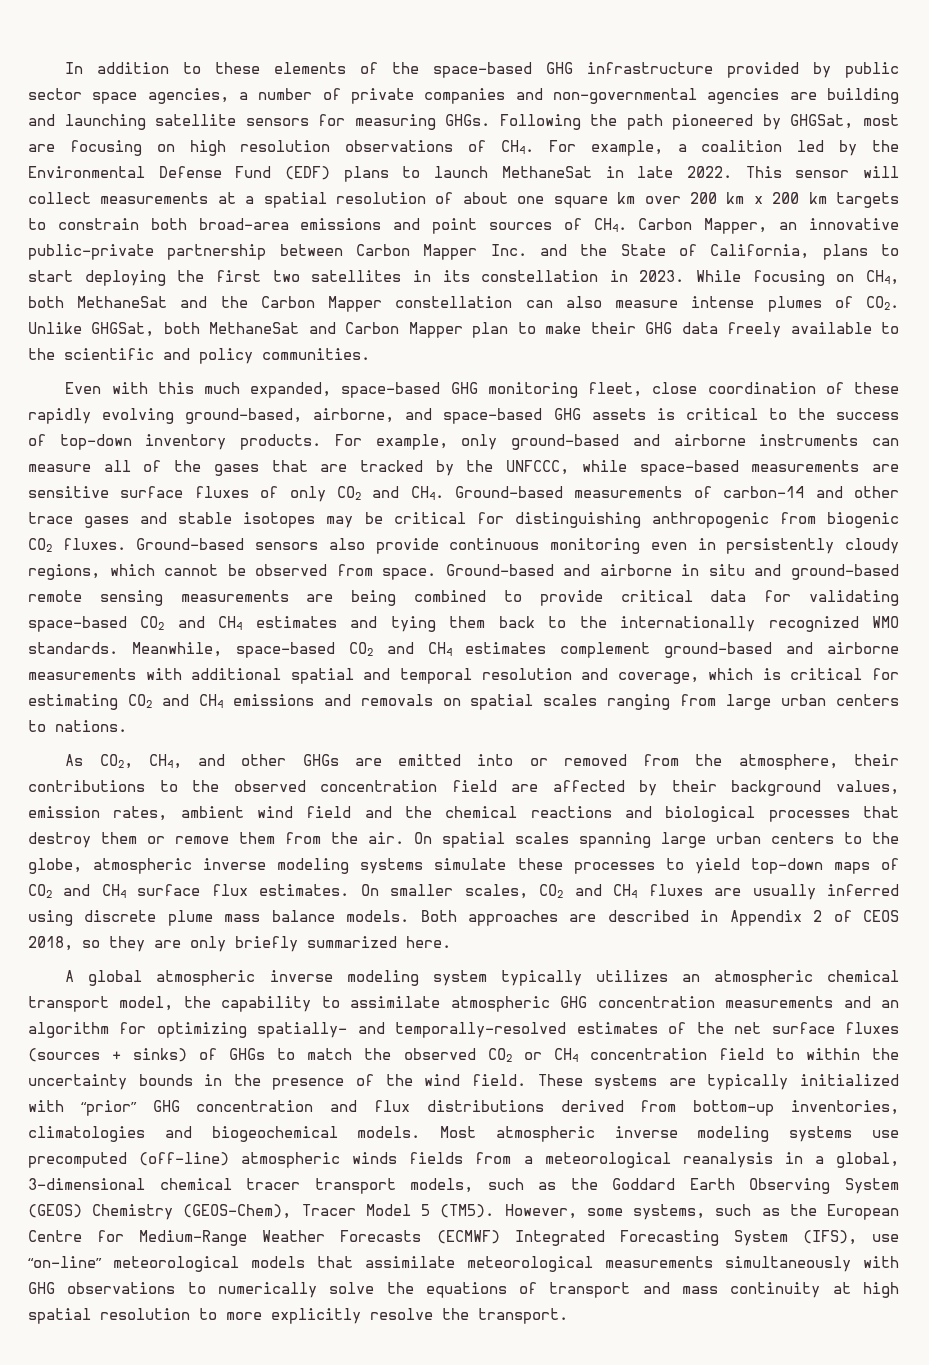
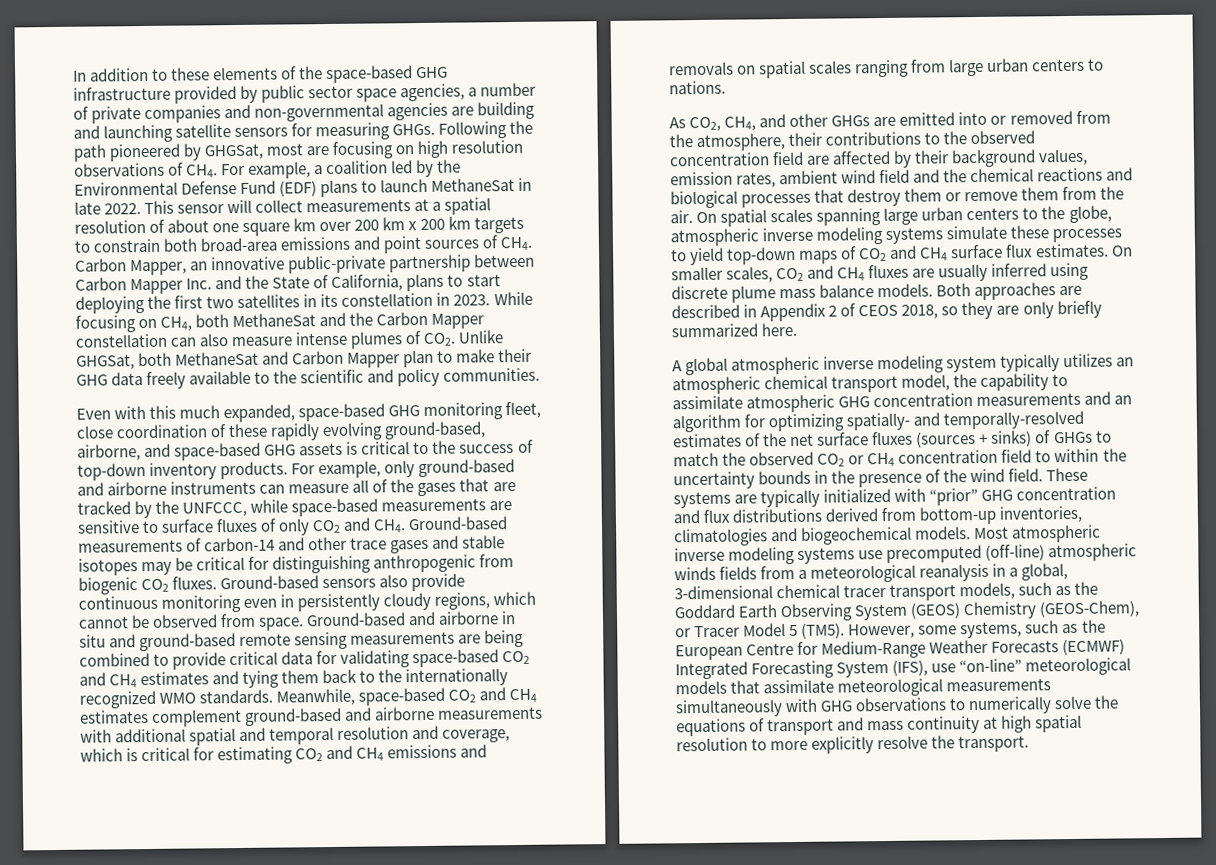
- For example, only ground-based and airborne instruments can measure all of the gases that are tracked by the UNFCCC, while space-based measurements are sensitive surface fluxes of only CO2 and CH4. Ground-based measurements of carbon-14 and other trace gases and stable isotopes may be critical for distinguishing anthropogenic from biogenic CO2 fluxes.
+ For example, only ground-based and airborne instruments can measure all of the gases that are tracked by the UNFCCC, while space-based measurements are sensitive to surface fluxes of only CO2 and CH4. Ground-based measurements of carbon-14 and other trace gases and stable isotopes may be critical for distinguishing anthropogenic from biogenic CO2 fluxes.
- Most atmospheric inverse modeling systems use precomputed (off-line) atmospheric winds fields from a meteorological reanalysis in a global, 3-dimensional chemical tracer transport models, such as the Goddard Earth Observing System (GEOS) Chemistry (GEOS-Chem), Tracer Model 5 (TM5).
+ Most atmospheric inverse modeling systems use precomputed (off-line) atmospheric winds fields from a meteorological reanalysis in a global, 3-dimensional chemical tracer transport models, such as the Goddard Earth Observing System (GEOS) Chemistry (GEOS-Chem), or Tracer Model 5 (TM5).

